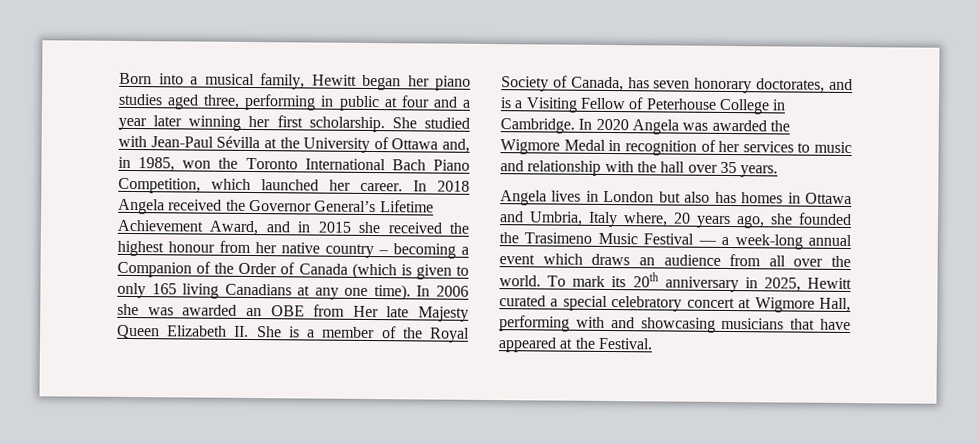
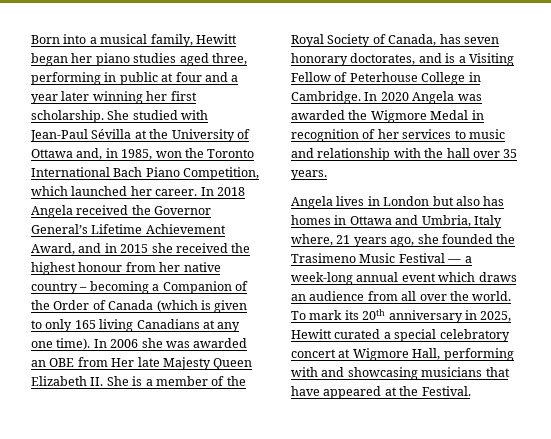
- Angela lives in London but also has homes in Ottawa and Umbria, Italy where, 20 years ago, she founded the Trasimeno Music Festival — a week-long annual event which draws an audience from all over the world.
+ Angela lives in London but also has homes in Ottawa and Umbria, Italy where, 21 years ago, she founded the Trasimeno Music Festival — a week-long annual event which draws an audience from all over the world.

